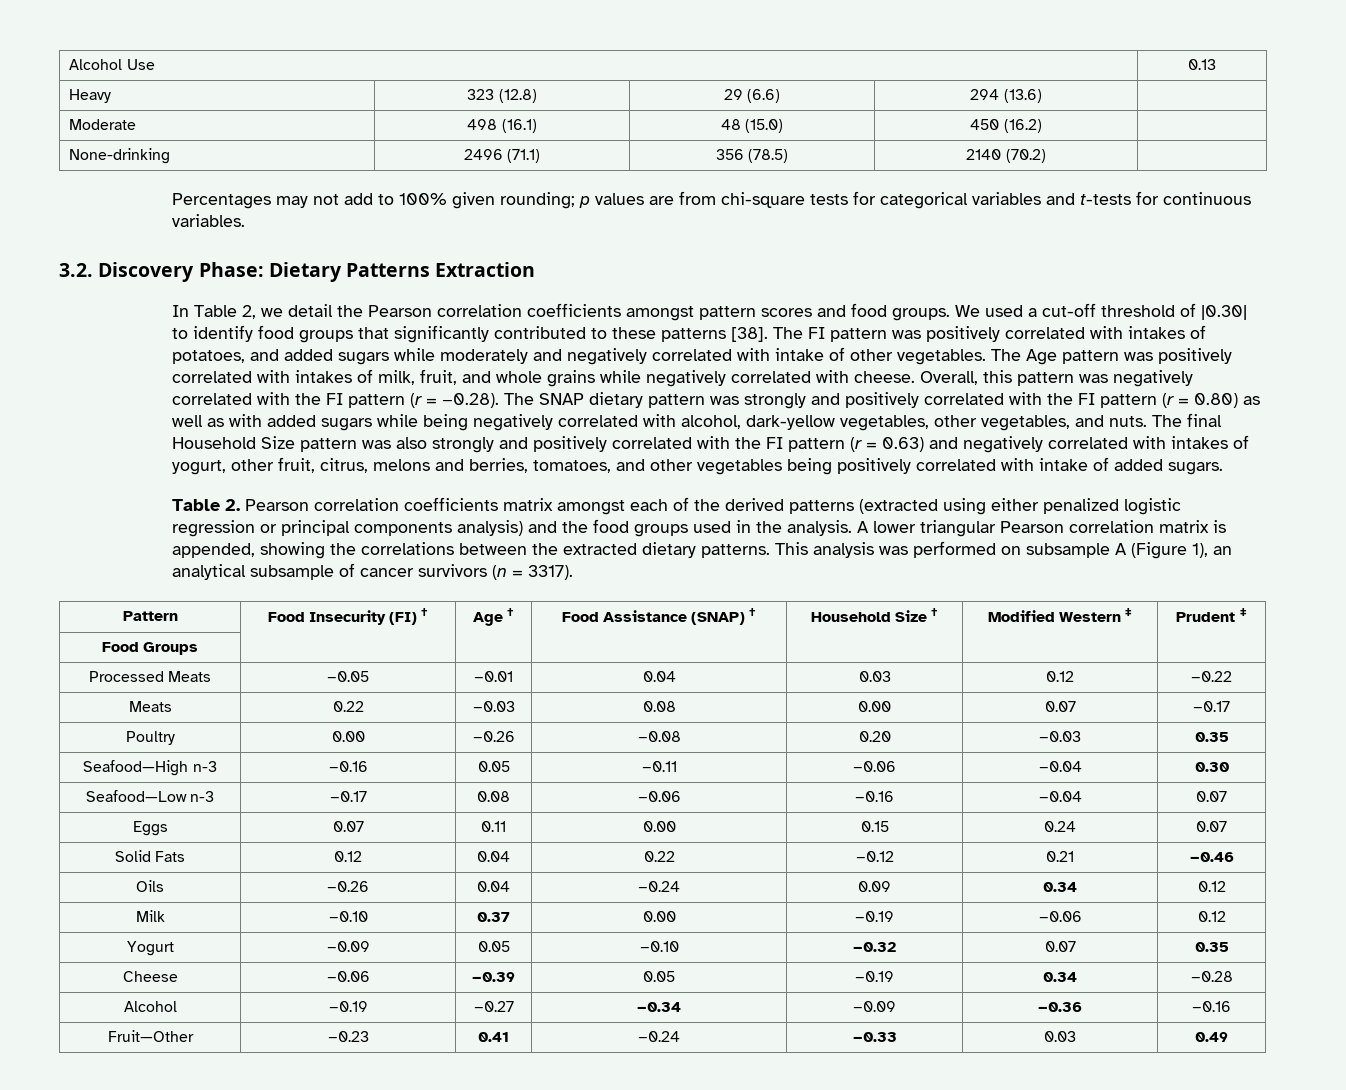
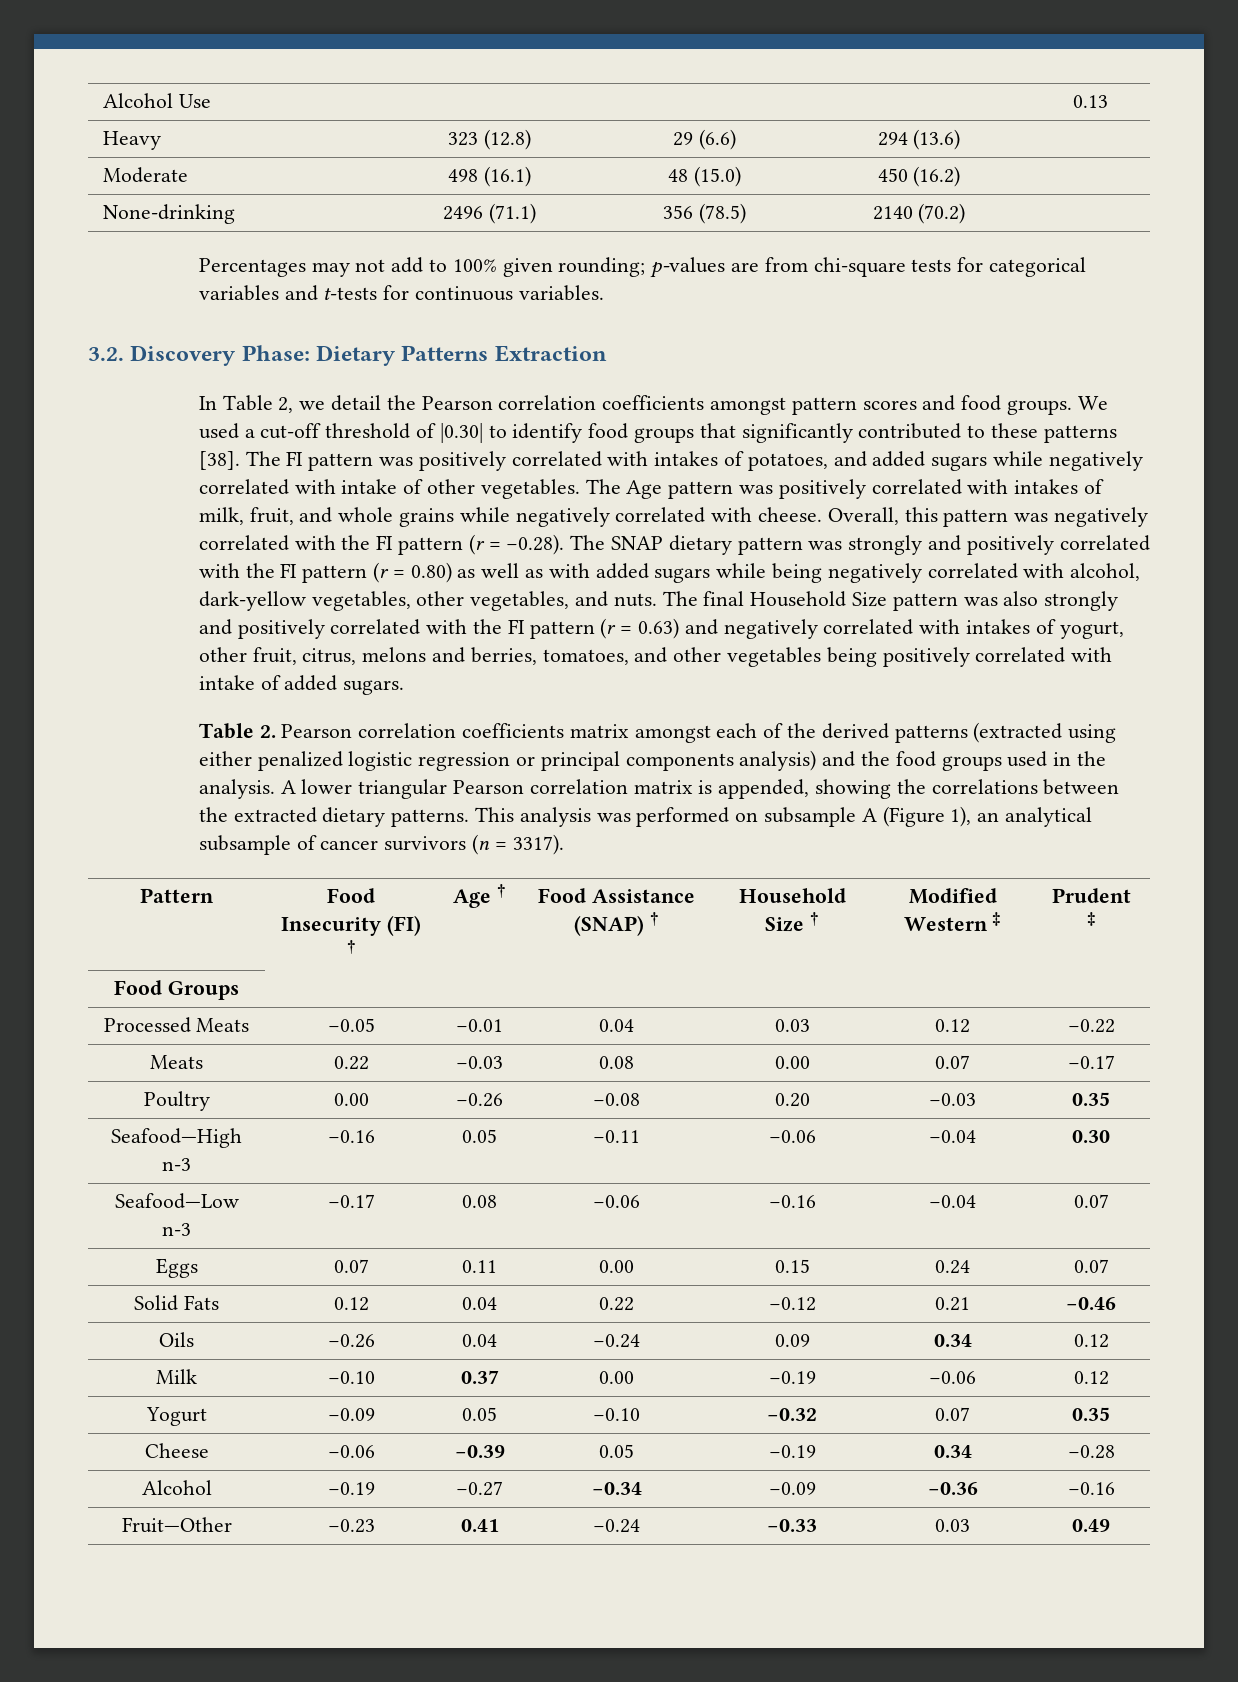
- Percentages may not add to 100% given rounding; p values are from chi-square tests for categorical variables and t-tests for continuous variables.
+ Percentages may not add to 100% given rounding; p-values are from chi-square tests for categorical variables and t-tests for continuous variables.
- The FI pattern was positively correlated with intakes of potatoes, and added sugars while moderately and negatively correlated with intake of other vegetables.
+ The FI pattern was positively correlated with intakes of potatoes, and added sugars while negatively correlated with intake of other vegetables.

